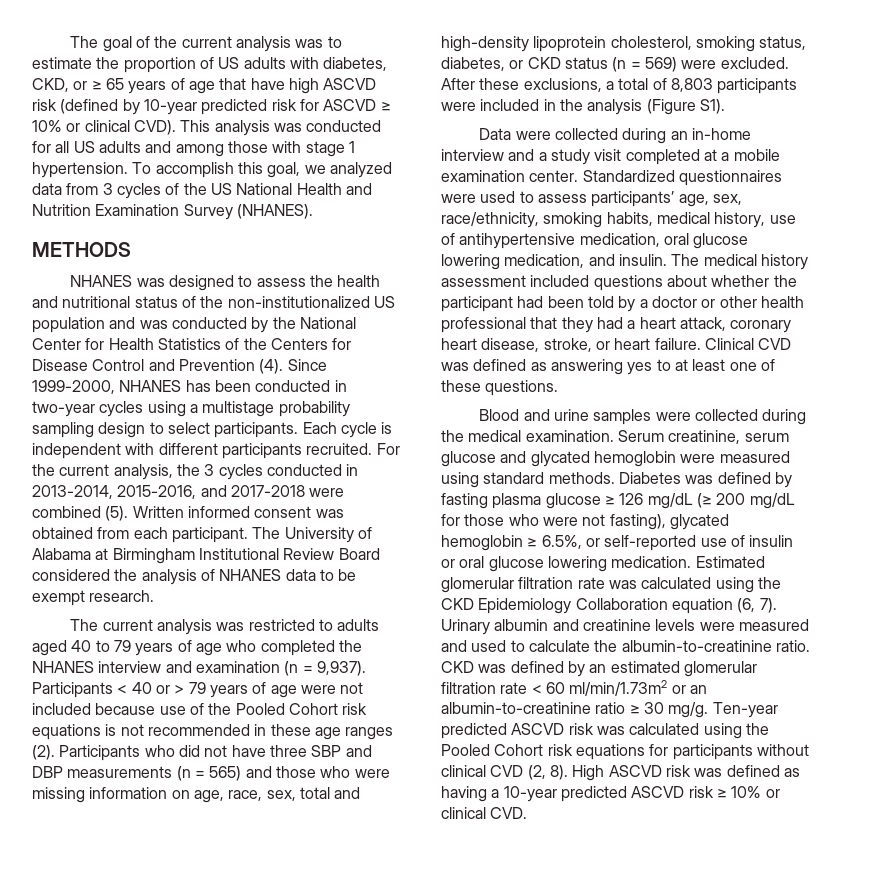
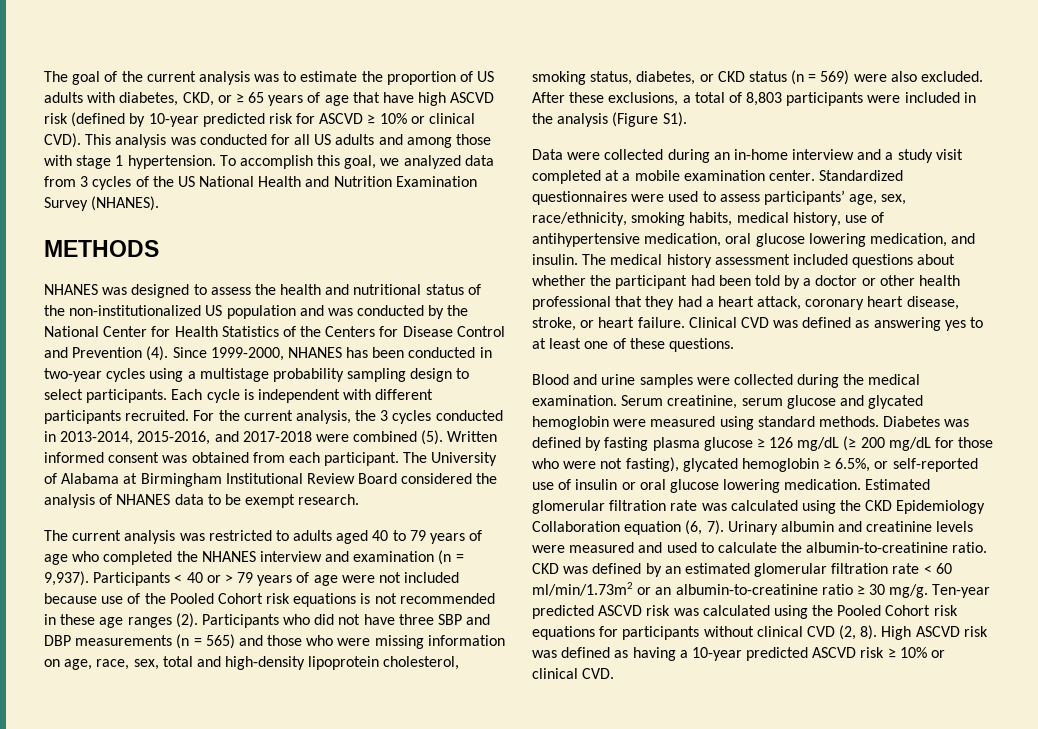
- Participants who did not have three SBP and DBP measurements (n = 565) and those who were missing information on age, race, sex, total and high-density lipoprotein cholesterol, smoking status, diabetes, or CKD status (n = 569) were excluded.
+ Participants who did not have three SBP and DBP measurements (n = 565) and those who were missing information on age, race, sex, total and high-density lipoprotein cholesterol, smoking status, diabetes, or CKD status (n = 569) were also excluded.

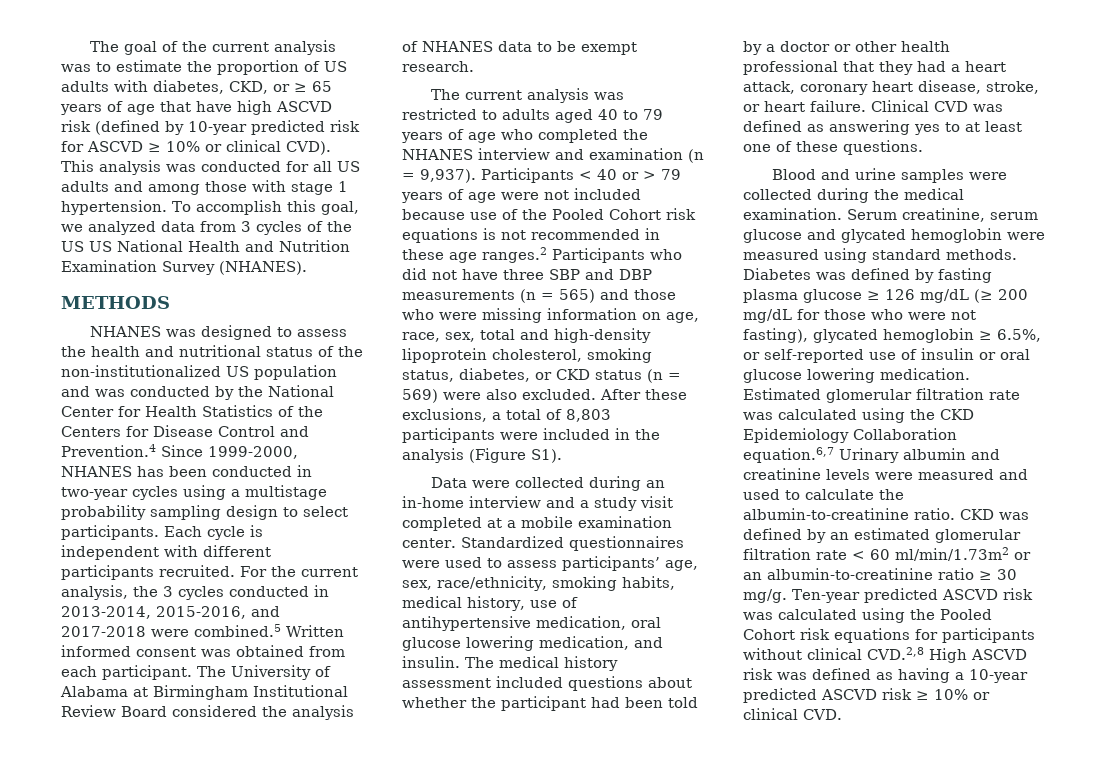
- To accomplish this goal, we analyzed data from 3 cycles of the US National Health and Nutrition Examination Survey (NHANES).
+ To accomplish this goal, we analyzed data from 3 cycles of the US US National Health and Nutrition Examination Survey (NHANES).
- NHANES was designed to assess the health and nutritional status of the non-institutionalized US population and was conducted by the National Center for Health Statistics of the Centers for Disease Control and Prevention (4). Since 1999-2000, NHANES has been conducted in two-year cycles using a multistage probability sampling design to select participants.
+ NHANES was designed to assess the health and nutritional status of the non-institutionalized US population and was conducted by the National Center for Health Statistics of the Centers for Disease Control and Prevention.4 Since 1999-2000, NHANES has been conducted in two-year cycles using a multistage probability sampling design to select participants.
- For the current analysis, the 3 cycles conducted in 2013-2014, 2015-2016, and 2017-2018 were combined (5). Written informed consent was obtained from each participant.
+ For the current analysis, the 3 cycles conducted in 2013-2014, 2015-2016, and 2017-2018 were combined.5 Written informed consent was obtained from each participant.
- Participants < 40 or > 79 years of age were not included because use of the Pooled Cohort risk equations is not recommended in these age ranges (2). Participants who did not have three SBP and DBP measurements (n = 565) and those who were missing information on age, race, sex, total and high-density lipoprotein cholesterol, smoking status, diabetes, or CKD status (n = 569) were also excluded.
+ Participants < 40 or > 79 years of age were not included because use of the Pooled Cohort risk equations is not recommended in these age ranges.2 Participants who did not have three SBP and DBP measurements (n = 565) and those who were missing information on age, race, sex, total and high-density lipoprotein cholesterol, smoking status, diabetes, or CKD status (n = 569) were also excluded.
- Estimated glomerular filtration rate was calculated using the CKD Epidemiology Collaboration equation (6, 7). Urinary albumin and creatinine levels were measured and used to calculate the albumin-to-creatinine ratio.
+ Estimated glomerular filtration rate was calculated using the CKD Epidemiology Collaboration equation.6,7 Urinary albumin and creatinine levels were measured and used to calculate the albumin-to-creatinine ratio.
- Ten-year predicted ASCVD risk was calculated using the Pooled Cohort risk equations for participants without clinical CVD (2, 8). High ASCVD risk was defined as having a 10-year predicted ASCVD risk ≥ 10% or clinical CVD.
+ Ten-year predicted ASCVD risk was calculated using the Pooled Cohort risk equations for participants without clinical CVD.2,8 High ASCVD risk was defined as having a 10-year predicted ASCVD risk ≥ 10% or clinical CVD.

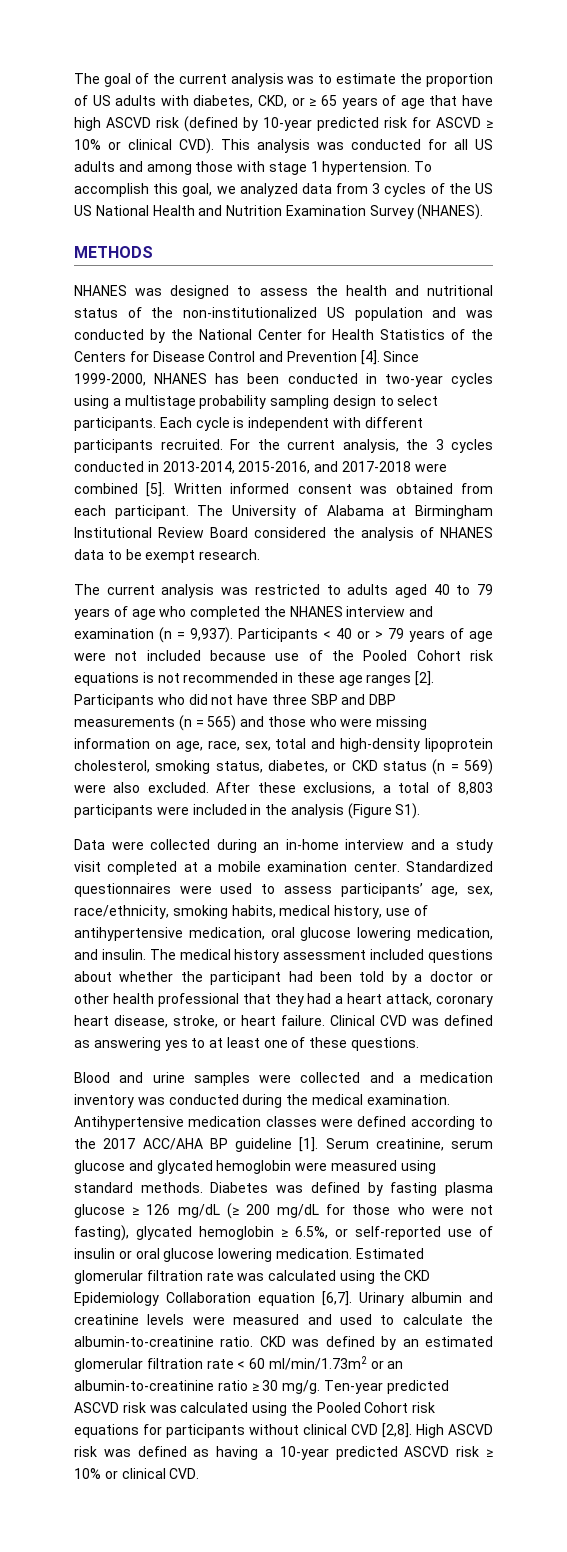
- NHANES was designed to assess the health and nutritional status of the non-institutionalized US population and was conducted by the National Center for Health Statistics of the Centers for Disease Control and Prevention.4 Since 1999-2000, NHANES has been conducted in two-year cycles using a multistage probability sampling design to select participants.
+ NHANES was designed to assess the health and nutritional status of the non-institutionalized US population and was conducted by the National Center for Health Statistics of the Centers for Disease Control and Prevention [4]. Since 1999-2000, NHANES has been conducted in two-year cycles using a multistage probability sampling design to select participants.
- For the current analysis, the 3 cycles conducted in 2013-2014, 2015-2016, and 2017-2018 were combined.5 Written informed consent was obtained from each participant.
+ For the current analysis, the 3 cycles conducted in 2013-2014, 2015-2016, and 2017-2018 were combined [5]. Written informed consent was obtained from each participant.
- Participants < 40 or > 79 years of age were not included because use of the Pooled Cohort risk equations is not recommended in these age ranges.2 Participants who did not have three SBP and DBP measurements (n = 565) and those who were missing information on age, race, sex, total and high-density lipoprotein cholesterol, smoking status, diabetes, or CKD status (n = 569) were also excluded.
+ Participants < 40 or > 79 years of age were not included because use of the Pooled Cohort risk equations is not recommended in these age ranges [2]. Participants who did not have three SBP and DBP measurements (n = 565) and those who were missing information on age, race, sex, total and high-density lipoprotein cholesterol, smoking status, diabetes, or CKD status (n = 569) were also excluded.
- Blood and urine samples were collected during the medical examination.
+ Blood and urine samples were collected and a medication inventory was conducted during the medical examination. Antihypertensive medication classes were defined according to the 2017 ACC/AHA BP guideline [1].
- Estimated glomerular filtration rate was calculated using the CKD Epidemiology Collaboration equation.6,7 Urinary albumin and creatinine levels were measured and used to calculate the albumin-to-creatinine ratio.
+ Estimated glomerular filtration rate was calculated using the CKD Epidemiology Collaboration equation [6,7]. Urinary albumin and creatinine levels were measured and used to calculate the albumin-to-creatinine ratio.
- Ten-year predicted ASCVD risk was calculated using the Pooled Cohort risk equations for participants without clinical CVD.2,8 High ASCVD risk was defined as having a 10-year predicted ASCVD risk ≥ 10% or clinical CVD.
+ Ten-year predicted ASCVD risk was calculated using the Pooled Cohort risk equations for participants without clinical CVD [2,8]. High ASCVD risk was defined as having a 10-year predicted ASCVD risk ≥ 10% or clinical CVD.

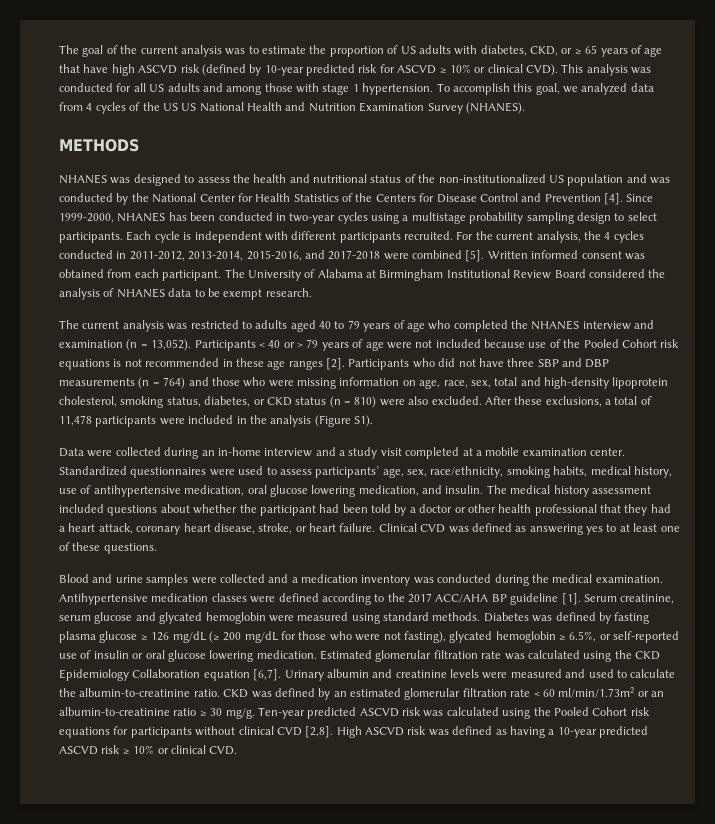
- To accomplish this goal, we analyzed data from 3 cycles of the US US National Health and Nutrition Examination Survey (NHANES).
+ To accomplish this goal, we analyzed data from 4 cycles of the US US National Health and Nutrition Examination Survey (NHANES).
- For the current analysis, the 3 cycles conducted in 2013-2014, 2015-2016, and 2017-2018 were combined [5].
+ For the current analysis, the 4 cycles conducted in 2011-2012, 2013-2014, 2015-2016, and 2017-2018 were combined [5].
- The current analysis was restricted to adults aged 40 to 79 years of age who completed the NHANES interview and examination (n = 9,937).
+ The current analysis was restricted to adults aged 40 to 79 years of age who completed the NHANES interview and examination (n = 13,052).
- Participants who did not have three SBP and DBP measurements (n = 565) and those who were missing information on age, race, sex, total and high-density lipoprotein cholesterol, smoking status, diabetes, or CKD status (n = 569) were also excluded.
+ Participants who did not have three SBP and DBP measurements (n = 764) and those who were missing information on age, race, sex, total and high-density lipoprotein cholesterol, smoking status, diabetes, or CKD status (n = 810) were also excluded.
- After these exclusions, a total of 8,803 participants were included in the analysis (Figure S1).
+ After these exclusions, a total of 11,478 participants were included in the analysis (Figure S1).

